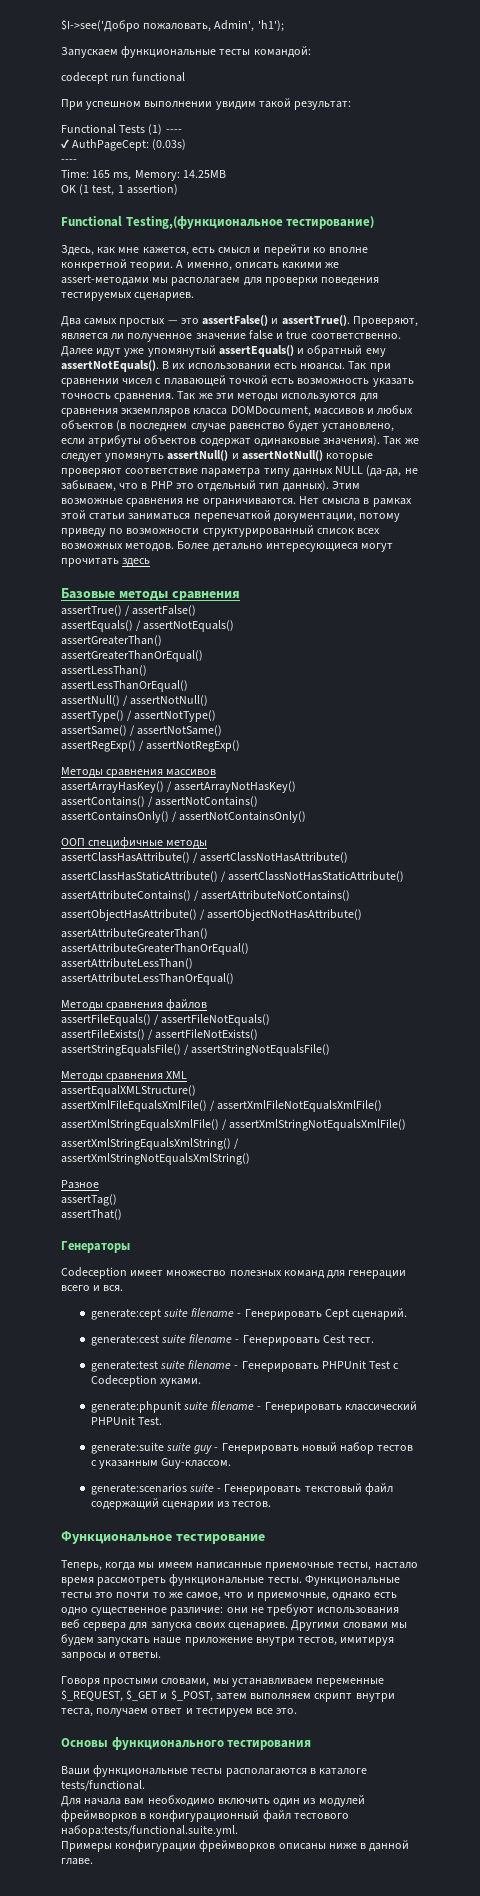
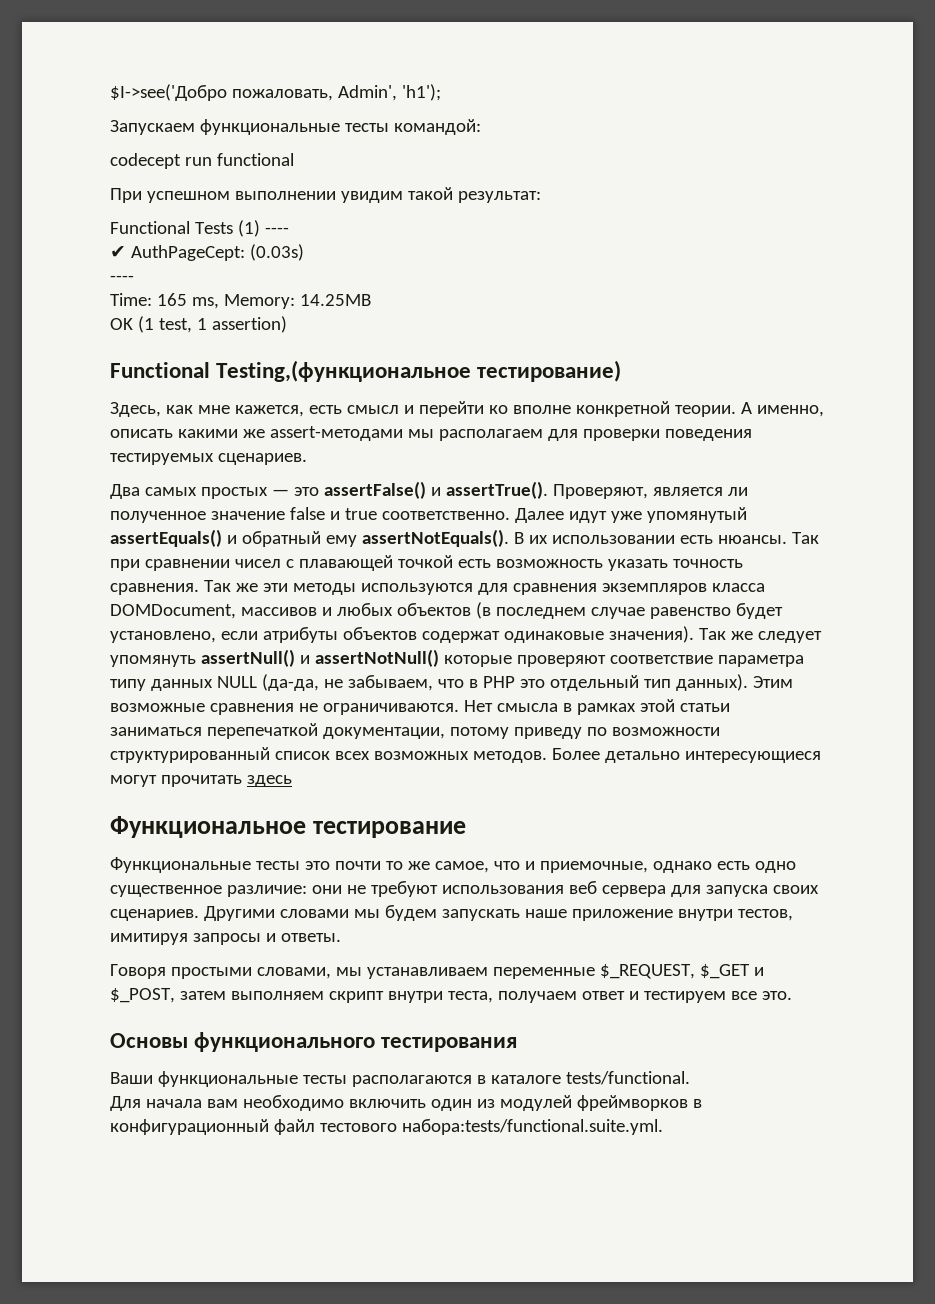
- Базовые методы сравнения
- assertTrue() / assertFalse()
- assertEquals() / assertNotEquals()
- assertGreaterThan()
- assertGreaterThanOrEqual()
- assertLessThan()
- assertLessThanOrEqual()
- assertNull() / assertNotNull()
- assertType() / assertNotType()
- assertSame() / assertNotSame()
- assertRegExp() / assertNotRegExp()
- Методы сравнения массивов
- assertArrayHasKey() / assertArrayNotHasKey()
- assertContains() / assertNotContains()
- assertContainsOnly() / assertNotContainsOnly()
- ООП специфичные методы
- assertClassHasAttribute() / assertClassNotHasAttribute()
- assertClassHasStaticAttribute() / assertClassNotHasStaticAttribute()
- assertAttributeContains() / assertAttributeNotContains()
- assertObjectHasAttribute() / assertObjectNotHasAttribute()
- assertAttributeGreaterThan()
- assertAttributeGreaterThanOrEqual()
- assertAttributeLessThan()
- assertAttributeLessThanOrEqual()
- Методы сравнения файлов
- assertFileEquals() / assertFileNotEquals()
- assertFileExists() / assertFileNotExists()
- assertStringEqualsFile() / assertStringNotEqualsFile()
- Методы сравнения XML
- assertEqualXMLStructure()
- assertXmlFileEqualsXmlFile() / assertXmlFileNotEqualsXmlFile()
- assertXmlStringEqualsXmlFile() / assertXmlStringNotEqualsXmlFile()
- assertXmlStringEqualsXmlString() / assertXmlStringNotEqualsXmlString()
- Разное
- assertTag()
- assertThat()
- Генераторы
- Codeception имеет множество полезных команд для генерации всего и вся.
- generate:cept suite filename - Генерировать Cept сценарий.
- generate:cest suite filename - Генерировать Cest тест.
- generate:test suite filename - Генерировать PHPUnit Test c Codeception хуками.
- generate:phpunit suite filename - Генерировать классический PHPUnit Test.
- generate:suite suite guy - Генерировать новый набор тестов с указанным Guy-классом.
- generate:scenarios suite - Генерировать текстовый файл содержащий сценарии из тестов.
  Функциональное тестирование
- Теперь, когда мы имеем написанные приемочные тесты, настало время рассмотреть функциональные тесты. Функциональные тесты это почти то же самое, что и приемочные, однако есть одно существенное различие: они не требуют использования веб сервера для запуска своих сценариев.
+ Функциональные тесты это почти то же самое, что и приемочные, однако есть одно существенное различие: они не требуют использования веб сервера для запуска своих сценариев.
- Примеры конфигурации фреймворков описаны ниже в данной главе.

